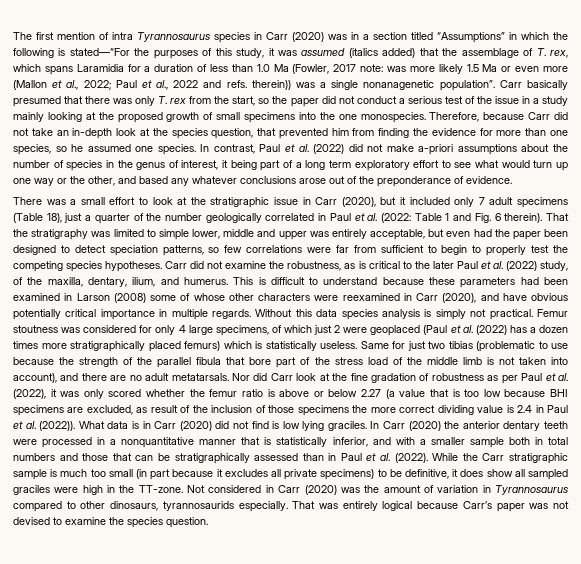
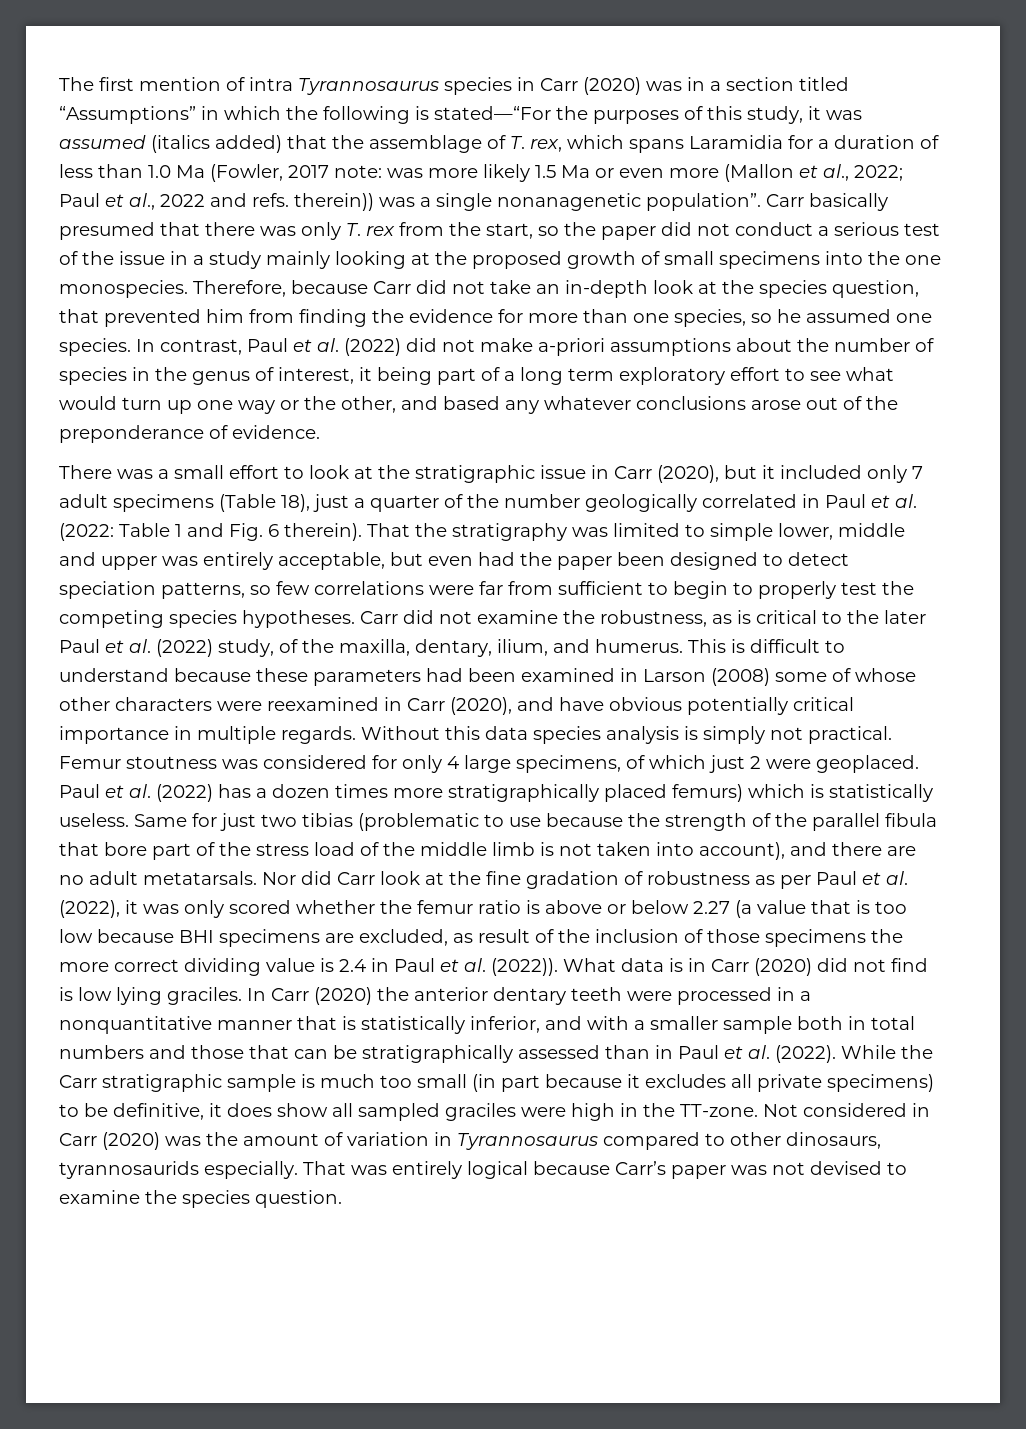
- Femur stoutness was considered for only 4 large specimens, of which just 2 were geoplaced (Paul et al. (2022) has a dozen times more stratigraphically placed femurs) which is statistically useless.
+ Femur stoutness was considered for only 4 large specimens, of which just 2 were geoplaced. Paul et al. (2022) has a dozen times more stratigraphically placed femurs) which is statistically useless.

